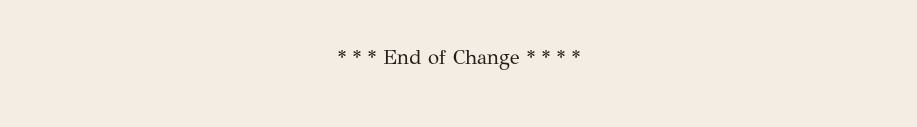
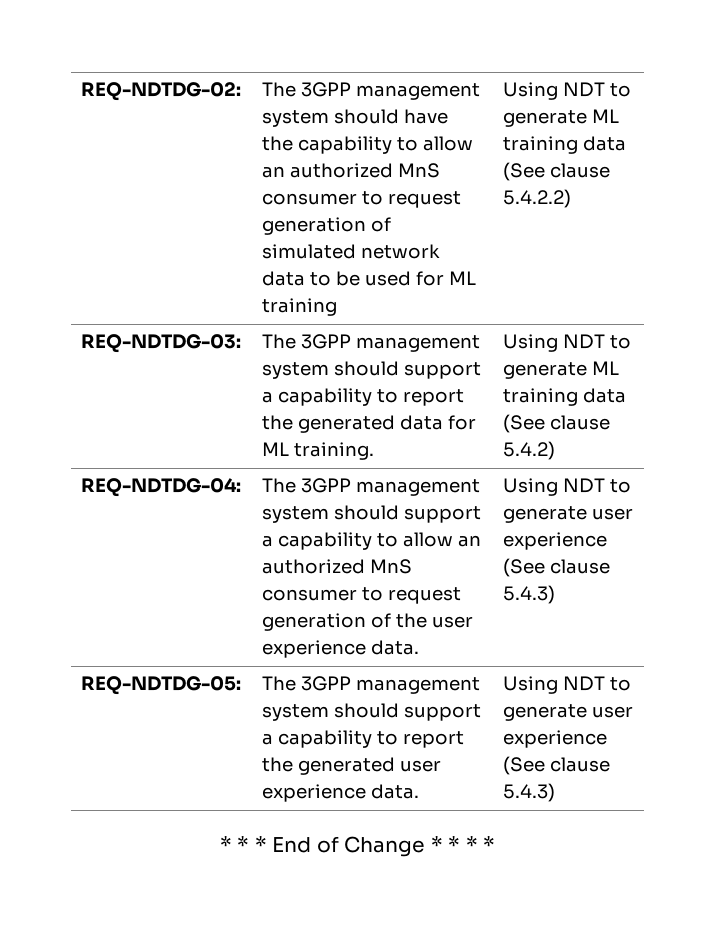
+ REQ-NDTDG-02: | The 3GPP management system should have the capability to allow an authorized MnS consumer to request generation of simulated network data to be used for ML training | Using NDT to generate ML training data (See clause 5.4.2.2)
+ REQ-NDTDG-03: | The 3GPP management system should support a capability to report the generated data for ML training. | Using NDT to generate ML training data (See clause 5.4.2)
+ REQ-NDTDG-04: | The 3GPP management system should support a capability to allow an authorized MnS consumer to request generation of the user experience data. | Using NDT to generate user experience (See clause 5.4.3)
+ REQ-NDTDG-05: | The 3GPP management system should support a capability to report the generated user experience data. | Using NDT to generate user experience (See clause 5.4.3)

